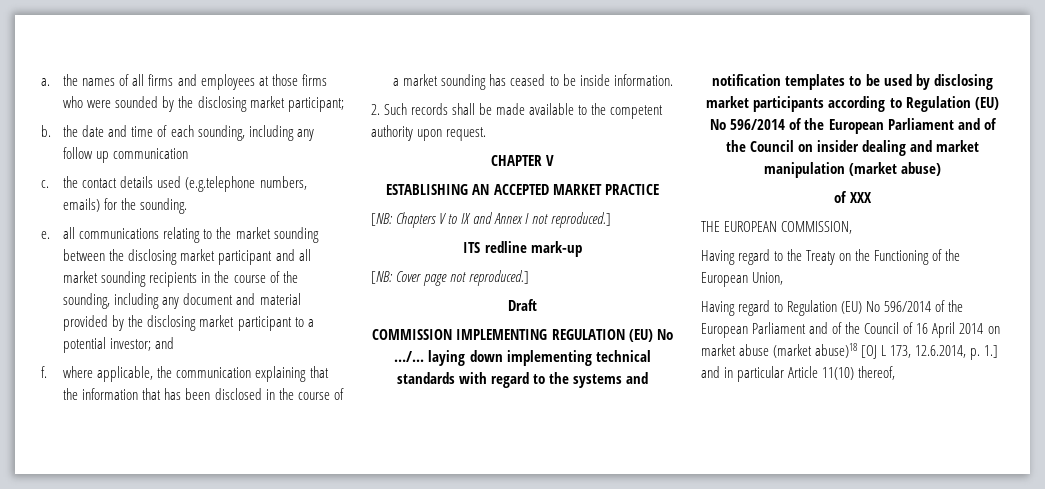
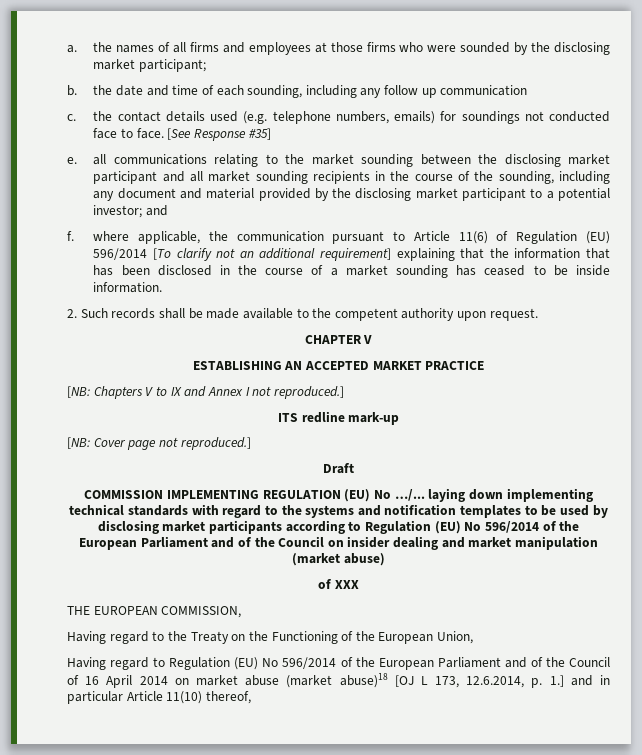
- c. the contact details used (e.g.telephone numbers, emails) for the sounding.
+ c. the contact details used (e.g. telephone numbers, emails) for soundings not conducted face to face. [See Response #35]
- f. where applicable, the communication explaining that the information that has been disclosed in the course of a market sounding has ceased to be inside information.
+ f. where applicable, the communication pursuant to Article 11(6) of Regulation (EU) 596/2014 [To clarify not an additional requirement] explaining that the information that has been disclosed in the course of a market sounding has ceased to be inside information.

